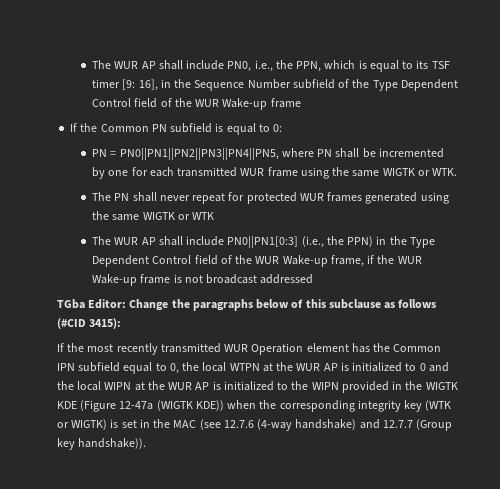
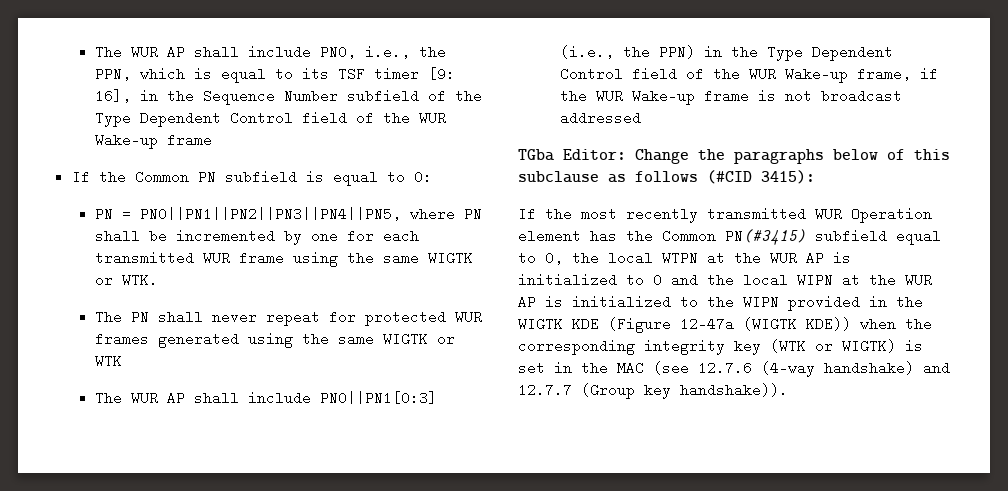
- If the most recently transmitted WUR Operation element has the Common IPN subfield equal to 0, the local WTPN at the WUR AP is initialized to 0 and the local WIPN at the WUR AP is initialized to the WIPN provided in the WIGTK KDE (Figure 12-47a (WIGTK KDE)) when the corresponding integrity key (WTK or WIGTK) is set in the MAC (see 12.7.6 (4-way handshake) and 12.7.7 (Group key handshake)).
+ If the most recently transmitted WUR Operation element has the Common PN(#3415) subfield equal to 0, the local WTPN at the WUR AP is initialized to 0 and the local WIPN at the WUR AP is initialized to the WIPN provided in the WIGTK KDE (Figure 12-47a (WIGTK KDE)) when the corresponding integrity key (WTK or WIGTK) is set in the MAC (see 12.7.6 (4-way handshake) and 12.7.7 (Group key handshake)).

